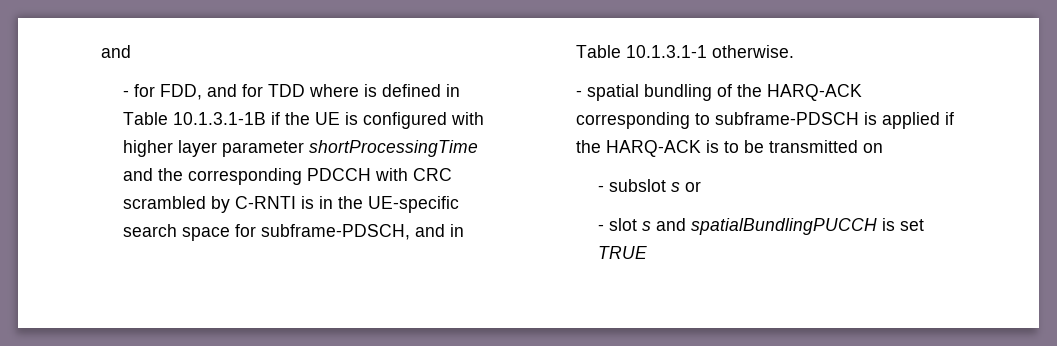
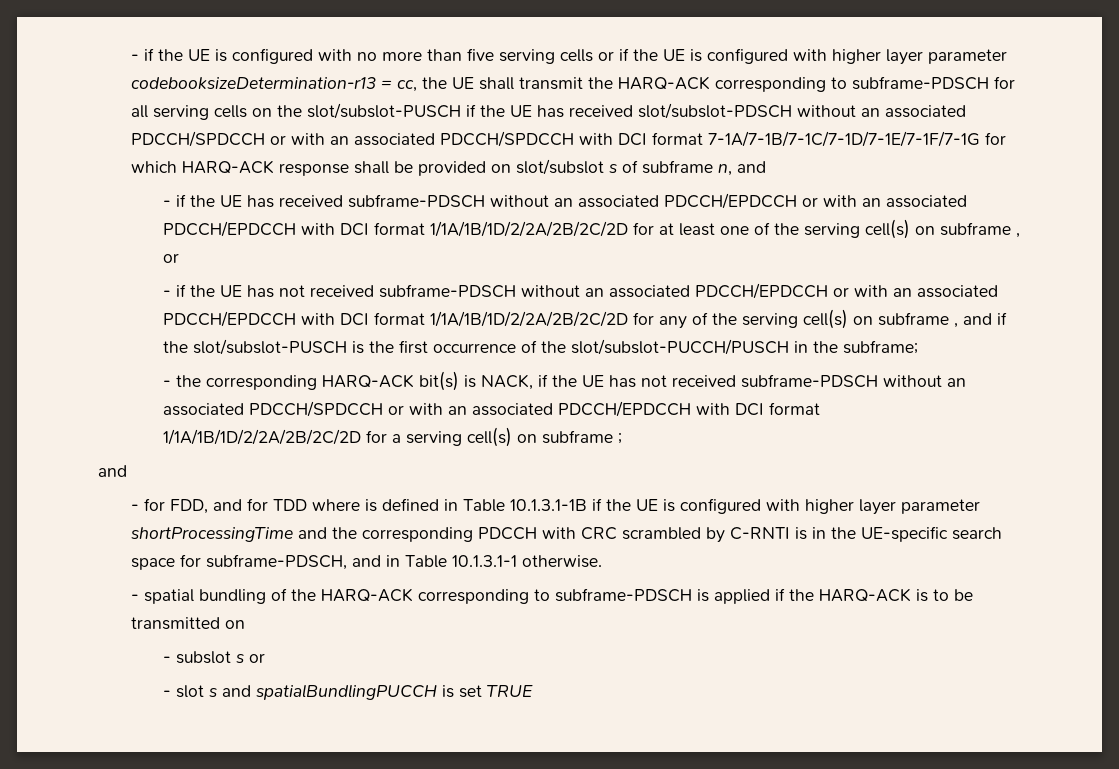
+ - if the UE is configured with no more than five serving cells or if the UE is configured with higher layer parameter codebooksizeDetermination-r13 = cc, the UE shall transmit the HARQ-ACK corresponding to subframe-PDSCH for all serving cells on the slot/subslot-PUSCH if the UE has received slot/subslot-PDSCH without an associated PDCCH/SPDCCH or with an associated PDCCH/SPDCCH with DCI format 7-1A/7-1B/7-1C/7-1D/7-1E/7-1F/7-1G for which HARQ-ACK response shall be provided on slot/subslot s of subframe n, and
+ - if the UE has received subframe-PDSCH without an associated PDCCH/EPDCCH or with an associated PDCCH/EPDCCH with DCI format 1/1A/1B/1D/2/2A/2B/2C/2D for at least one of the serving cell(s) on subframe , or
+ - if the UE has not received subframe-PDSCH without an associated PDCCH/EPDCCH or with an associated PDCCH/EPDCCH with DCI format 1/1A/1B/1D/2/2A/2B/2C/2D for any of the serving cell(s) on subframe , and if the slot/subslot-PUSCH is the first occurrence of the slot/subslot-PUCCH/PUSCH in the subframe;
+ - the corresponding HARQ-ACK bit(s) is NACK, if the UE has not received subframe-PDSCH without an associated PDCCH/SPDCCH or with an associated PDCCH/EPDCCH with DCI format 1/1A/1B/1D/2/2A/2B/2C/2D for a serving cell(s) on subframe ;

